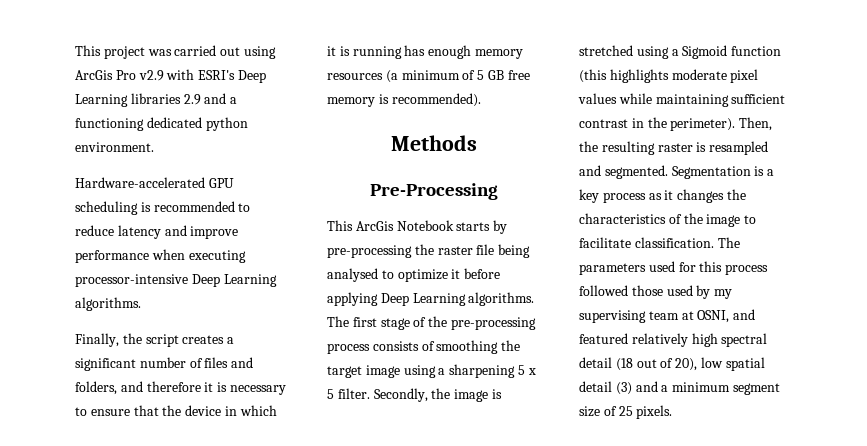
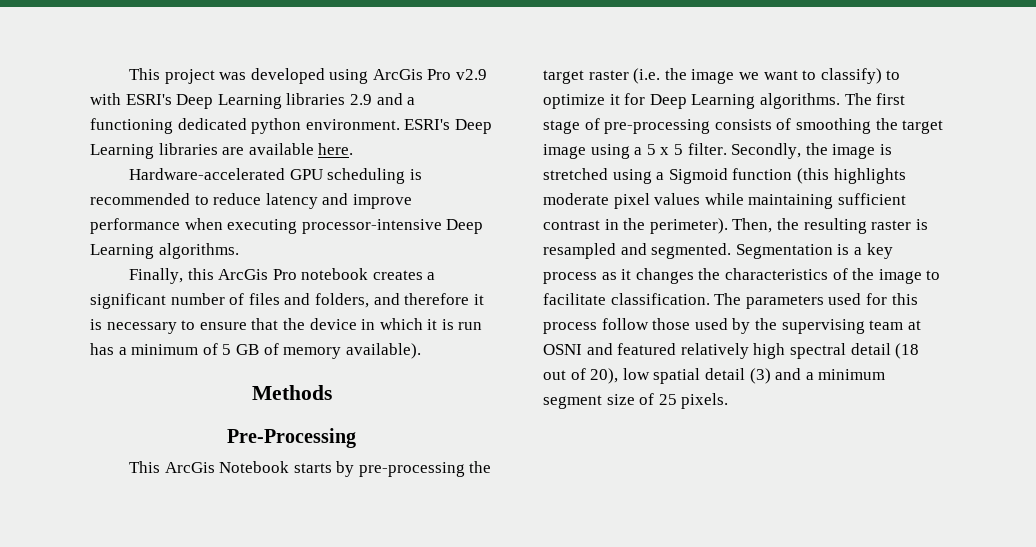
- This project was carried out using ArcGis Pro v2.9 with ESRI's Deep Learning libraries 2.9 and a functioning dedicated python environment.
+ This project was developed using ArcGis Pro v2.9 with ESRI's Deep Learning libraries 2.9 and a functioning dedicated python environment. ESRI's Deep Learning libraries are available here.
- Finally, the script creates a significant number of files and folders, and therefore it is necessary to ensure that the device in which it is running has enough memory resources (a minimum of 5 GB free memory is recommended).
+ Finally, this ArcGis Pro notebook creates a significant number of files and folders, and therefore it is necessary to ensure that the device in which it is run has a minimum of 5 GB of memory available).
- This ArcGis Notebook starts by pre-processing the raster file being analysed to optimize it before applying Deep Learning algorithms.
+ This ArcGis Notebook starts by pre-processing the target raster (i.e. the image we want to classify) to optimize it for Deep Learning algorithms.
- The first stage of the pre-processing process consists of smoothing the target image using a sharpening 5 x 5 filter.
+ The first stage of pre-processing consists of smoothing the target image using a 5 x 5 filter.
- The parameters used for this process followed those used by my supervising team at OSNI, and featured relatively high spectral detail (18 out of 20), low spatial detail (3) and a minimum segment size of 25 pixels.
+ The parameters used for this process follow those used by the supervising team at OSNI and featured relatively high spectral detail (18 out of 20), low spatial detail (3) and a minimum segment size of 25 pixels.

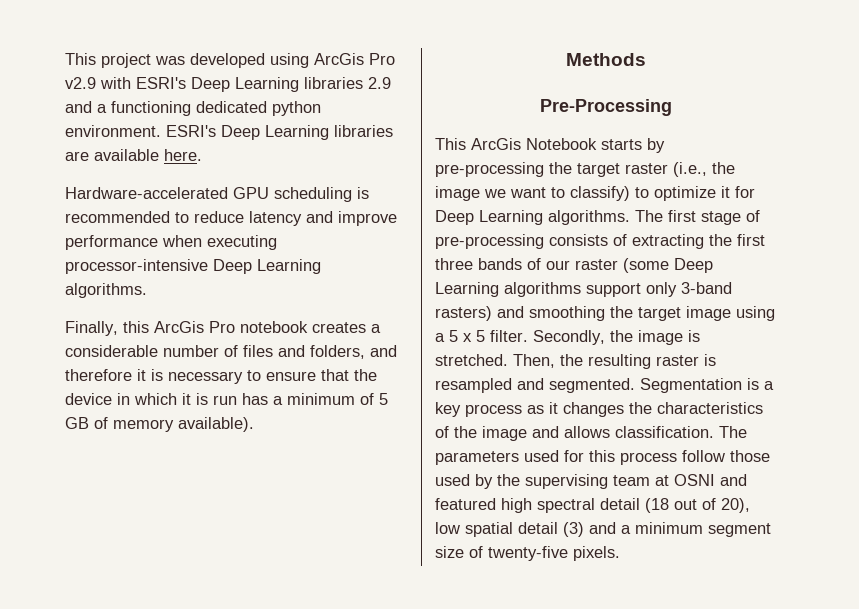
- Finally, this ArcGis Pro notebook creates a significant number of files and folders, and therefore it is necessary to ensure that the device in which it is run has a minimum of 5 GB of memory available).
+ Finally, this ArcGis Pro notebook creates a considerable number of files and folders, and therefore it is necessary to ensure that the device in which it is run has a minimum of 5 GB of memory available).
- This ArcGis Notebook starts by pre-processing the target raster (i.e. the image we want to classify) to optimize it for Deep Learning algorithms.
+ This ArcGis Notebook starts by pre-processing the target raster (i.e., the image we want to classify) to optimize it for Deep Learning algorithms.
- The first stage of pre-processing consists of smoothing the target image using a 5 x 5 filter.
+ The first stage of pre-processing consists of extracting the first three bands of our raster (some Deep Learning algorithms support only 3-band rasters) and smoothing the target image using a 5 x 5 filter.
- Secondly, the image is stretched using a Sigmoid function (this highlights moderate pixel values while maintaining sufficient contrast in the perimeter).
+ Secondly, the image is stretched.
- Segmentation is a key process as it changes the characteristics of the image to facilitate classification.
+ Segmentation is a key process as it changes the characteristics of the image and allows classification.
- The parameters used for this process follow those used by the supervising team at OSNI and featured relatively high spectral detail (18 out of 20), low spatial detail (3) and a minimum segment size of 25 pixels.
+ The parameters used for this process follow those used by the supervising team at OSNI and featured high spectral detail (18 out of 20), low spatial detail (3) and a minimum segment size of twenty-five pixels.

